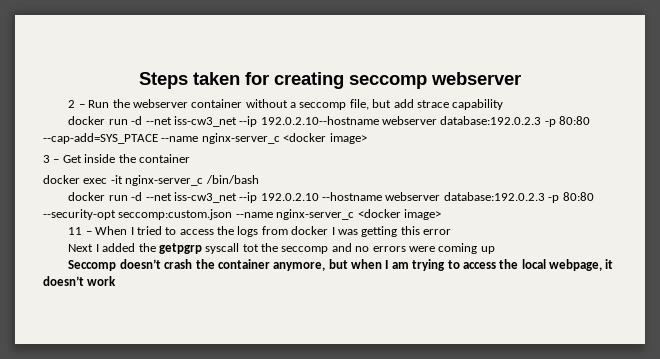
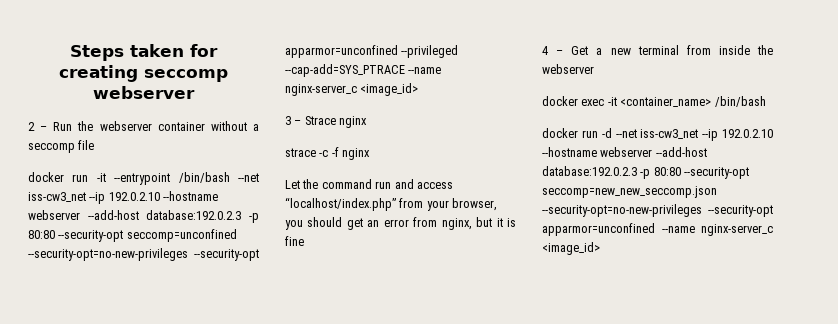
- 2 – Run the webserver container without a seccomp file, but add strace capability
- docker run -d --net iss-cw3_net --ip 192.0.2.10--hostname webserver database:192.0.2.3 -p 80:80 --cap-add=SYS_PTACE --name nginx-server_c <docker image>
- 3 – Get inside the container
+ 2 – Run the webserver container without a seccomp file
+ docker run -it --entrypoint /bin/bash --net iss-cw3_net --ip 192.0.2.10 --hostname webserver --add-host database:192.0.2.3 -p 80:80 --security-opt seccomp=unconfined --security-opt=no-new-privileges --security-opt apparmor=unconfined --privileged --cap-add=SYS_PTRACE --name nginx-server_c <image_id>
+ 3 – Strace nginx
+ strace -c -f nginx
+ Let the command run and access “localhost/index.php” from your browser, you should get an error from nginx, but it is fine
+ 4 – Get a new terminal from inside the webserver
- docker exec -it nginx-server_c /bin/bash
+ docker exec -it <container_name> /bin/bash
- docker run -d --net iss-cw3_net --ip 192.0.2.10 --hostname webserver database:192.0.2.3 -p 80:80 --security-opt seccomp:custom.json --name nginx-server_c <docker image>
- 11 – When I tried to access the logs from docker I was getting this error
- Next I added the getpgrp syscall tot the seccomp and no errors were coming up
- Seccomp doesn’t crash the container anymore, but when I am trying to access the local webpage, it doesn’t work
+ docker run -d --net iss-cw3_net --ip 192.0.2.10 --hostname webserver --add-host database:192.0.2.3 -p 80:80 --security-opt seccomp=new_new_seccomp.json --security-opt=no-new-privileges --security-opt apparmor=unconfined --name nginx-server_c <image_id>

